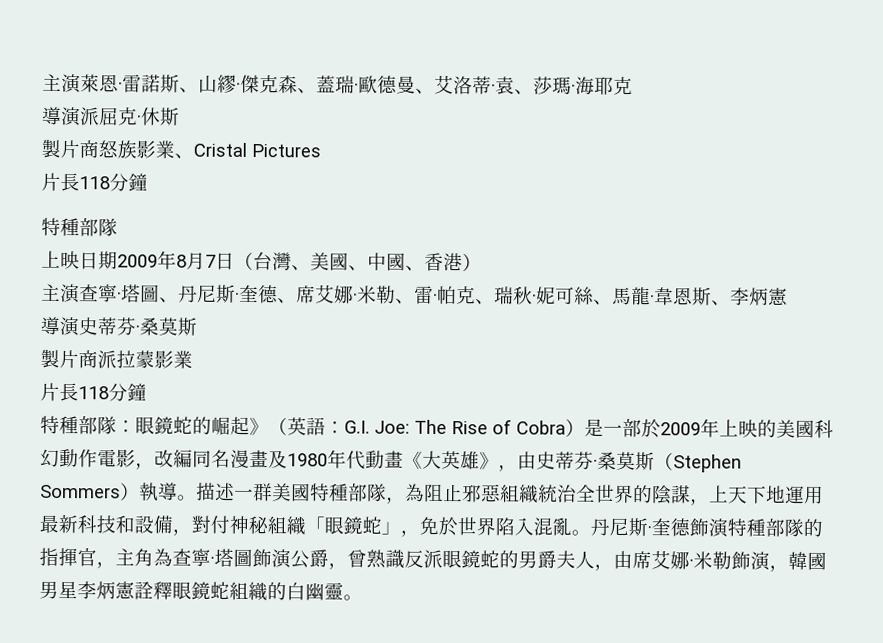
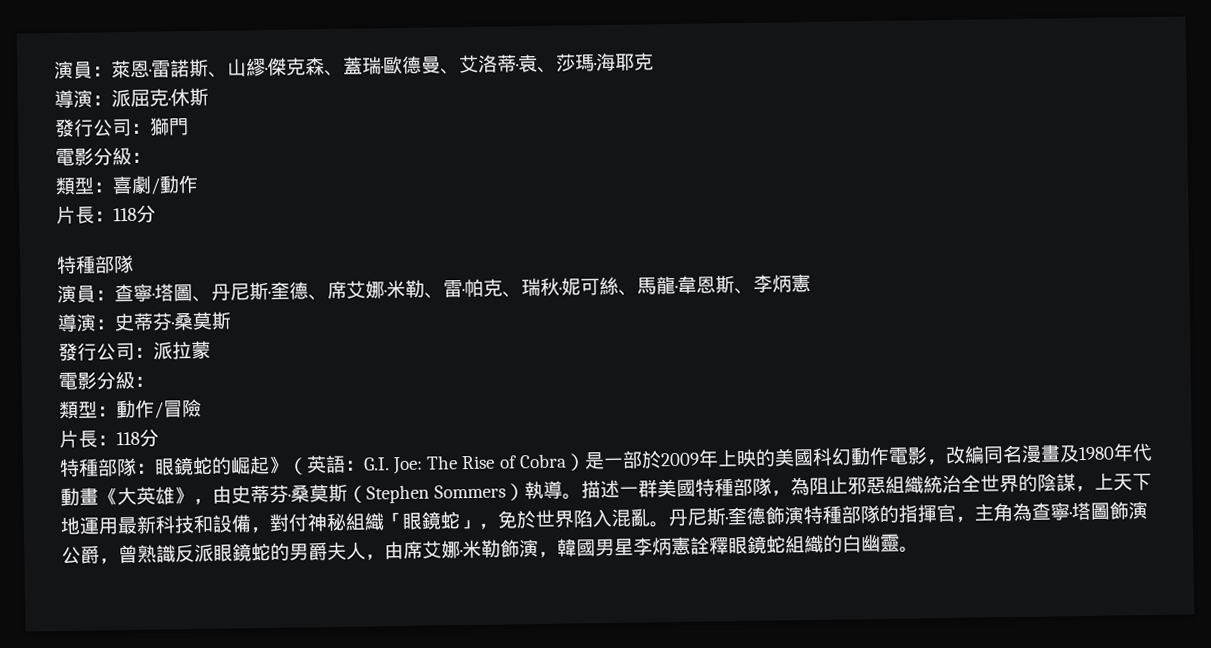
- 主演萊恩·雷諾斯、山繆·傑克森、蓋瑞·歐德曼、艾洛蒂·袁、莎瑪·海耶克
+ 演員：萊恩·雷諾斯、山繆·傑克森、蓋瑞·歐德曼、艾洛蒂·袁、莎瑪·海耶克
- 導演派屈克·休斯
+ 導演：派屈克·休斯
- 製片商怒族影業、Cristal Pictures
- 片長118分鐘
+ 發行公司：獅門
+ 電影分級：
+ 類型：喜劇/動作
+ 片長：118分
- 上映日期2009年8月7日（台灣、美國、中國、香港）
- 主演查寧·塔圖、丹尼斯·奎德、席艾娜·米勒、雷·帕克、瑞秋·妮可絲、馬龍·韋恩斯、李炳憲
+ 演員：查寧·塔圖、丹尼斯·奎德、席艾娜·米勒、雷·帕克、瑞秋·妮可絲、馬龍·韋恩斯、李炳憲
- 導演史蒂芬·桑莫斯
+ 導演：史蒂芬·桑莫斯
- 製片商派拉蒙影業
- 片長118分鐘
+ 發行公司：派拉蒙
+ 電影分級：
+ 類型：動作/冒險
+ 片長：118分

